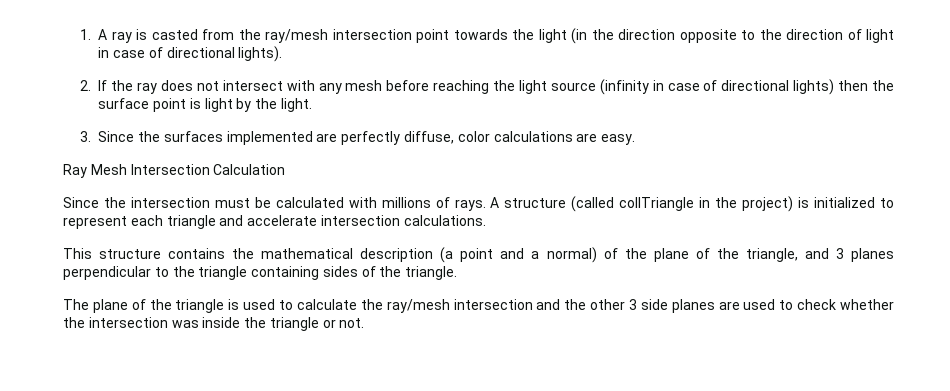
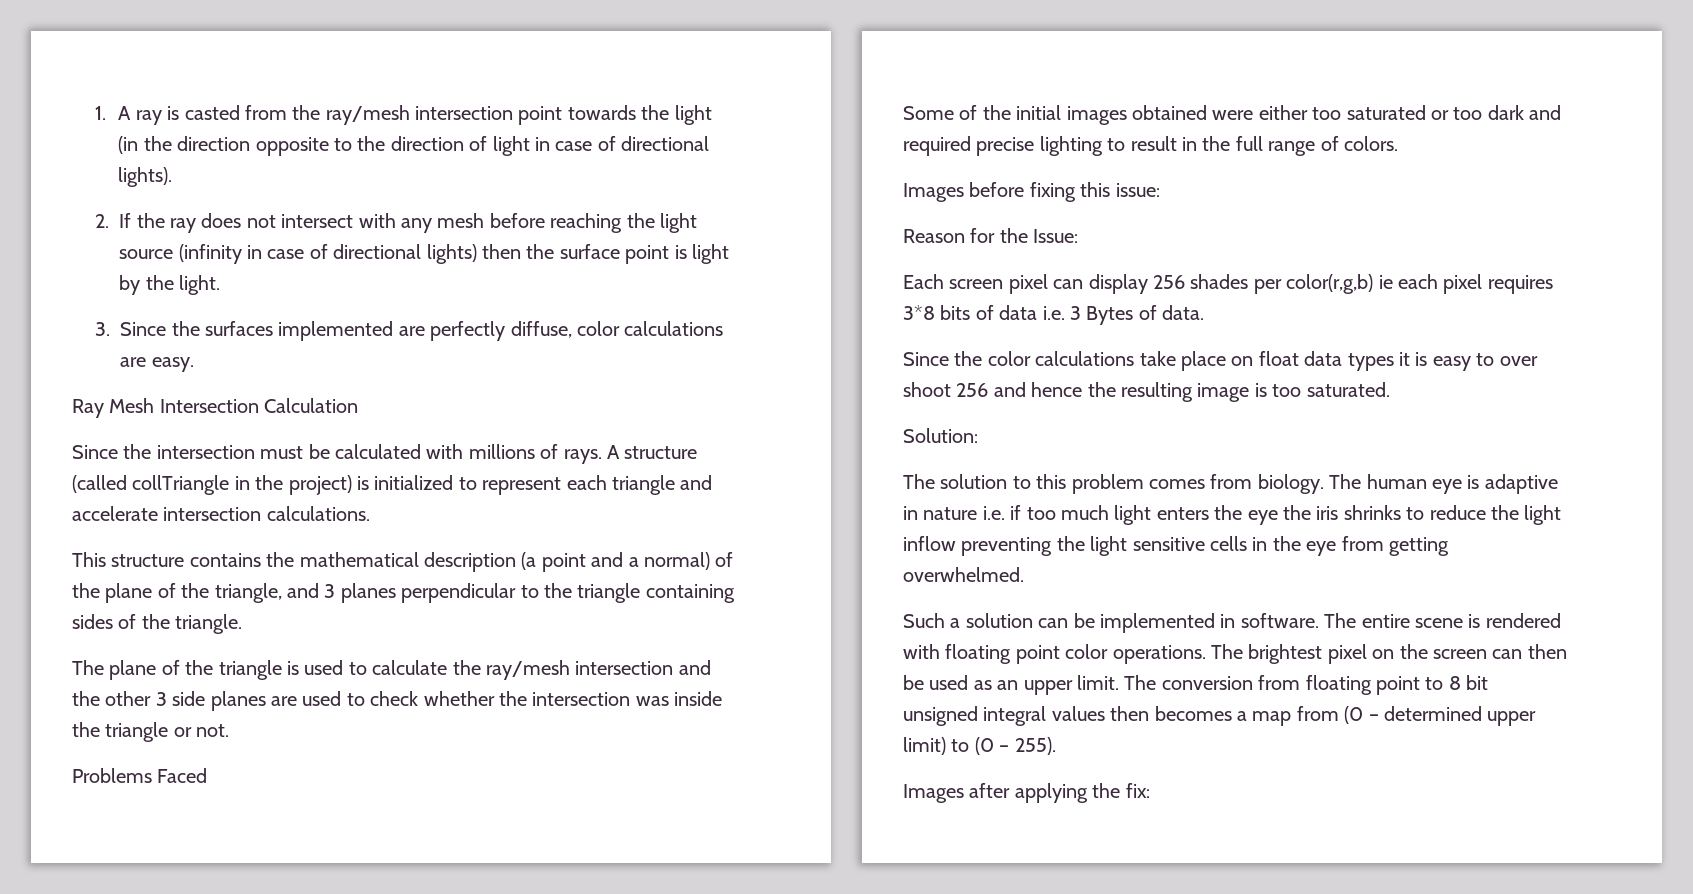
+ Problems Faced
+ Some of the initial images obtained were either too saturated or too dark and required precise lighting to result in the full range of colors.
+ Images before fixing this issue:
+ Reason for the Issue:
+ Each screen pixel can display 256 shades per color(r,g,b) ie each pixel requires 3*8 bits of data i.e. 3 Bytes of data.
+ Since the color calculations take place on float data types it is easy to over shoot 256 and hence the resulting image is too saturated.
+ Solution:
+ The solution to this problem comes from biology. The human eye is adaptive in nature i.e. if too much light enters the eye the iris shrinks to reduce the light inflow preventing the light sensitive cells in the eye from getting overwhelmed.
+ Such a solution can be implemented in software. The entire scene is rendered with floating point color operations. The brightest pixel on the screen can then be used as an upper limit. The conversion from floating point to 8 bit unsigned integral values then becomes a map from (0 – determined upper limit) to (0 – 255).
+ Images after applying the fix:

